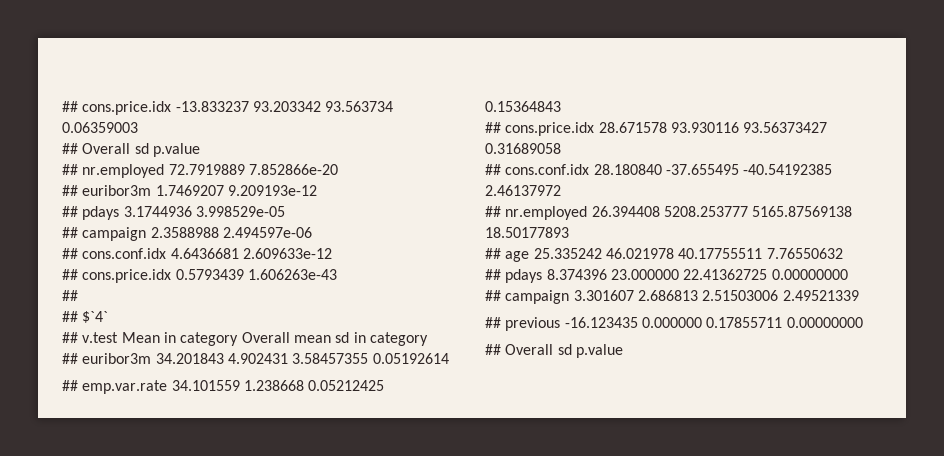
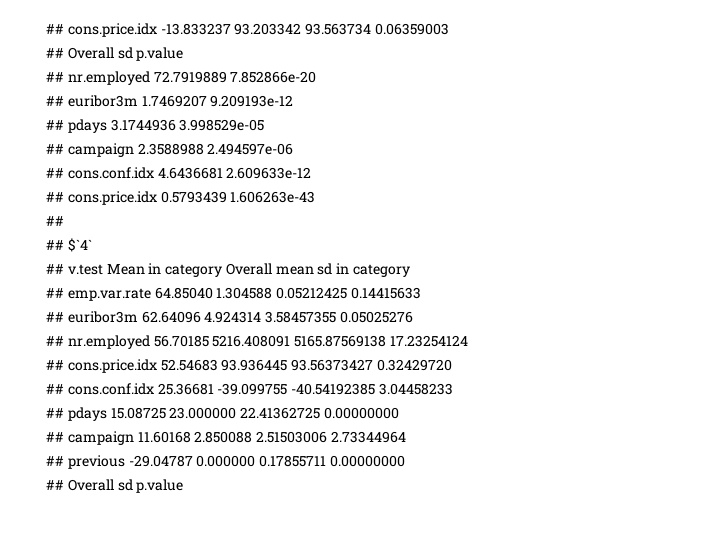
- ## euribor3m 34.201843 4.902431 3.58457355 0.05192614
- ## emp.var.rate 34.101559 1.238668 0.05212425 0.15364843
- ## cons.price.idx 28.671578 93.930116 93.56373427 0.31689058
- ## cons.conf.idx 28.180840 -37.655495 -40.54192385 2.46137972
- ## nr.employed 26.394408 5208.253777 5165.87569138 18.50177893
- ## age 25.335242 46.021978 40.17755511 7.76550632
- ## pdays 8.374396 23.000000 22.41362725 0.00000000
+ ## emp.var.rate 64.85040 1.304588 0.05212425 0.14415633
+ ## euribor3m 62.64096 4.924314 3.58457355 0.05025276
+ ## nr.employed 56.70185 5216.408091 5165.87569138 17.23254124
+ ## cons.price.idx 52.54683 93.936445 93.56373427 0.32429720
+ ## cons.conf.idx 25.36681 -39.099755 -40.54192385 3.04458233
+ ## pdays 15.08725 23.000000 22.41362725 0.00000000
- ## campaign 3.301607 2.686813 2.51503006 2.49521339
+ ## campaign 11.60168 2.850088 2.51503006 2.73344964
- ## previous -16.123435 0.000000 0.17855711 0.00000000
+ ## previous -29.04787 0.000000 0.17855711 0.00000000

